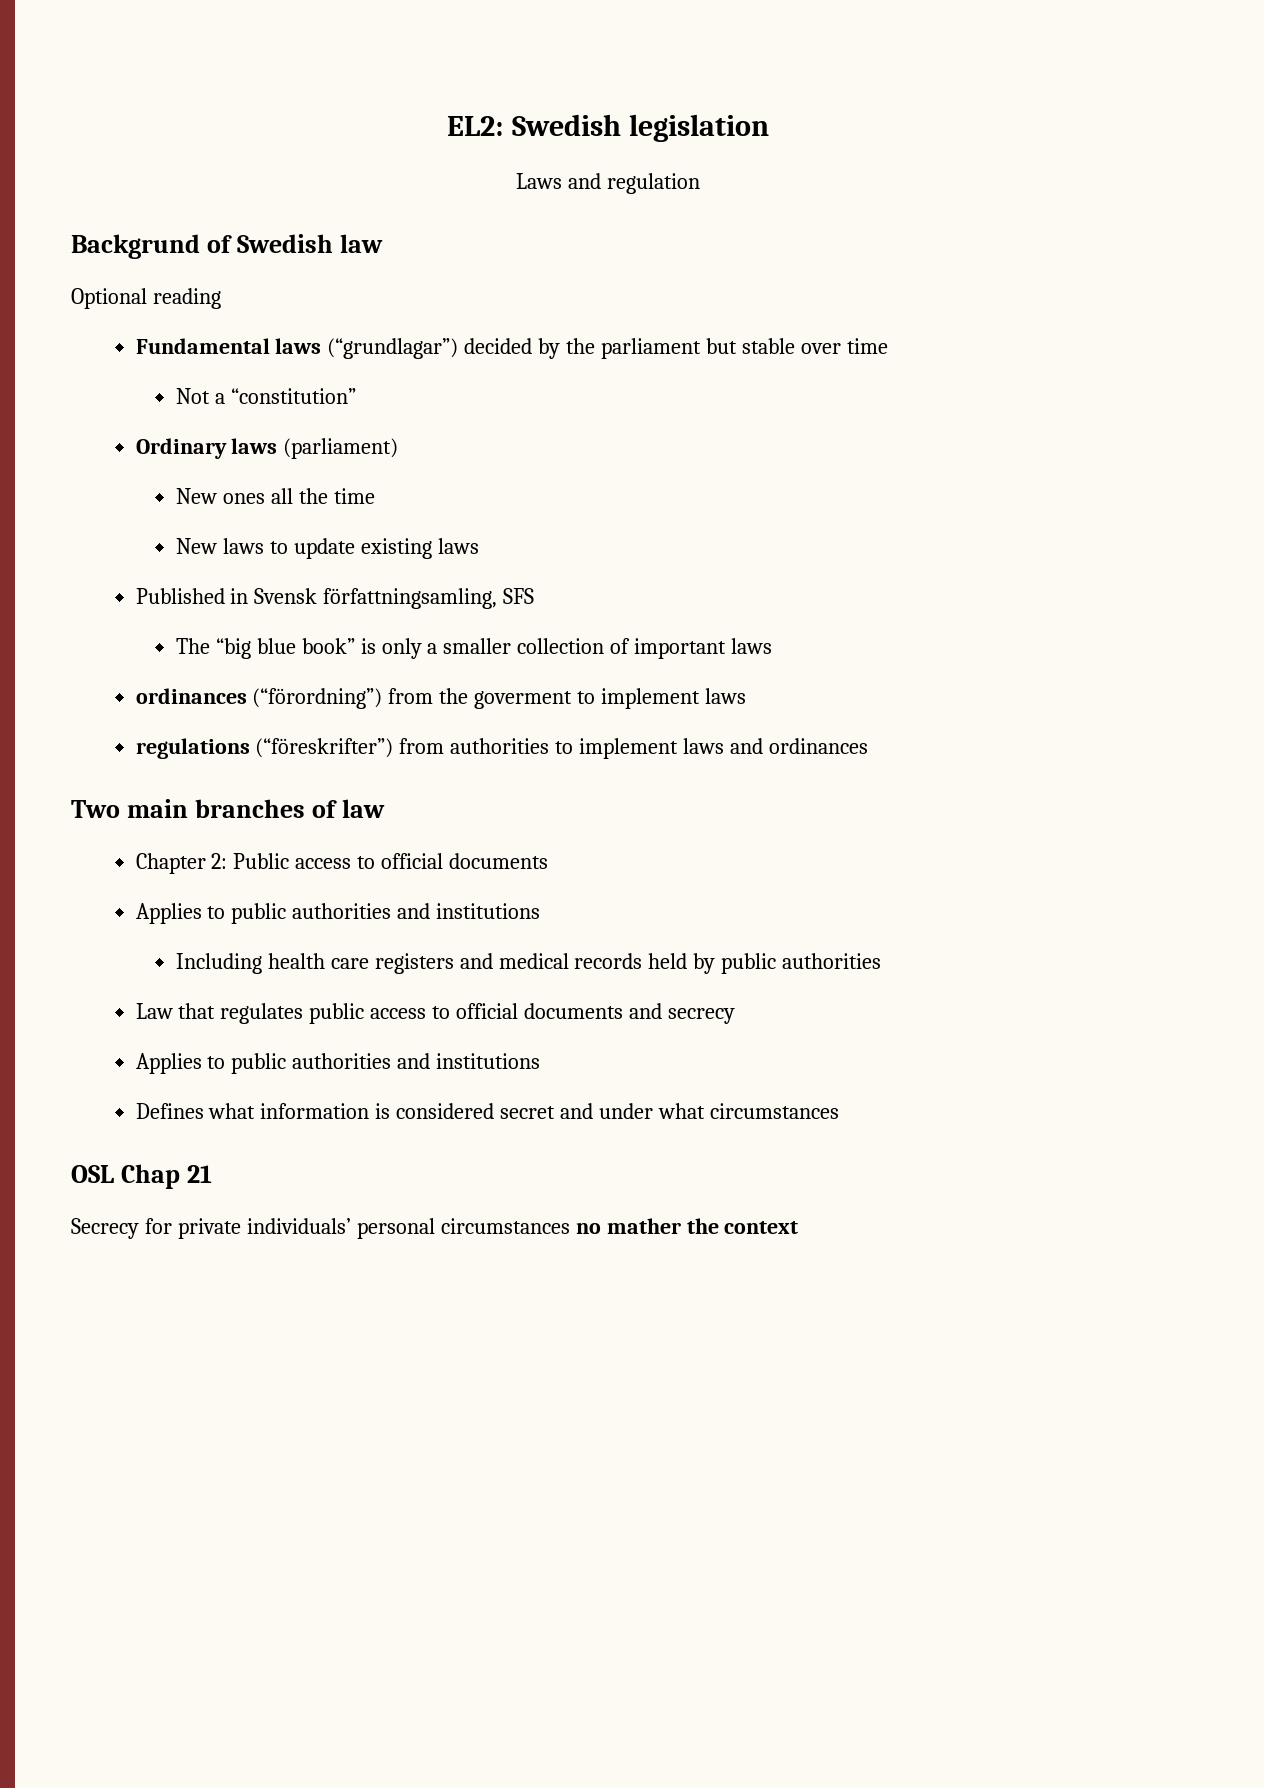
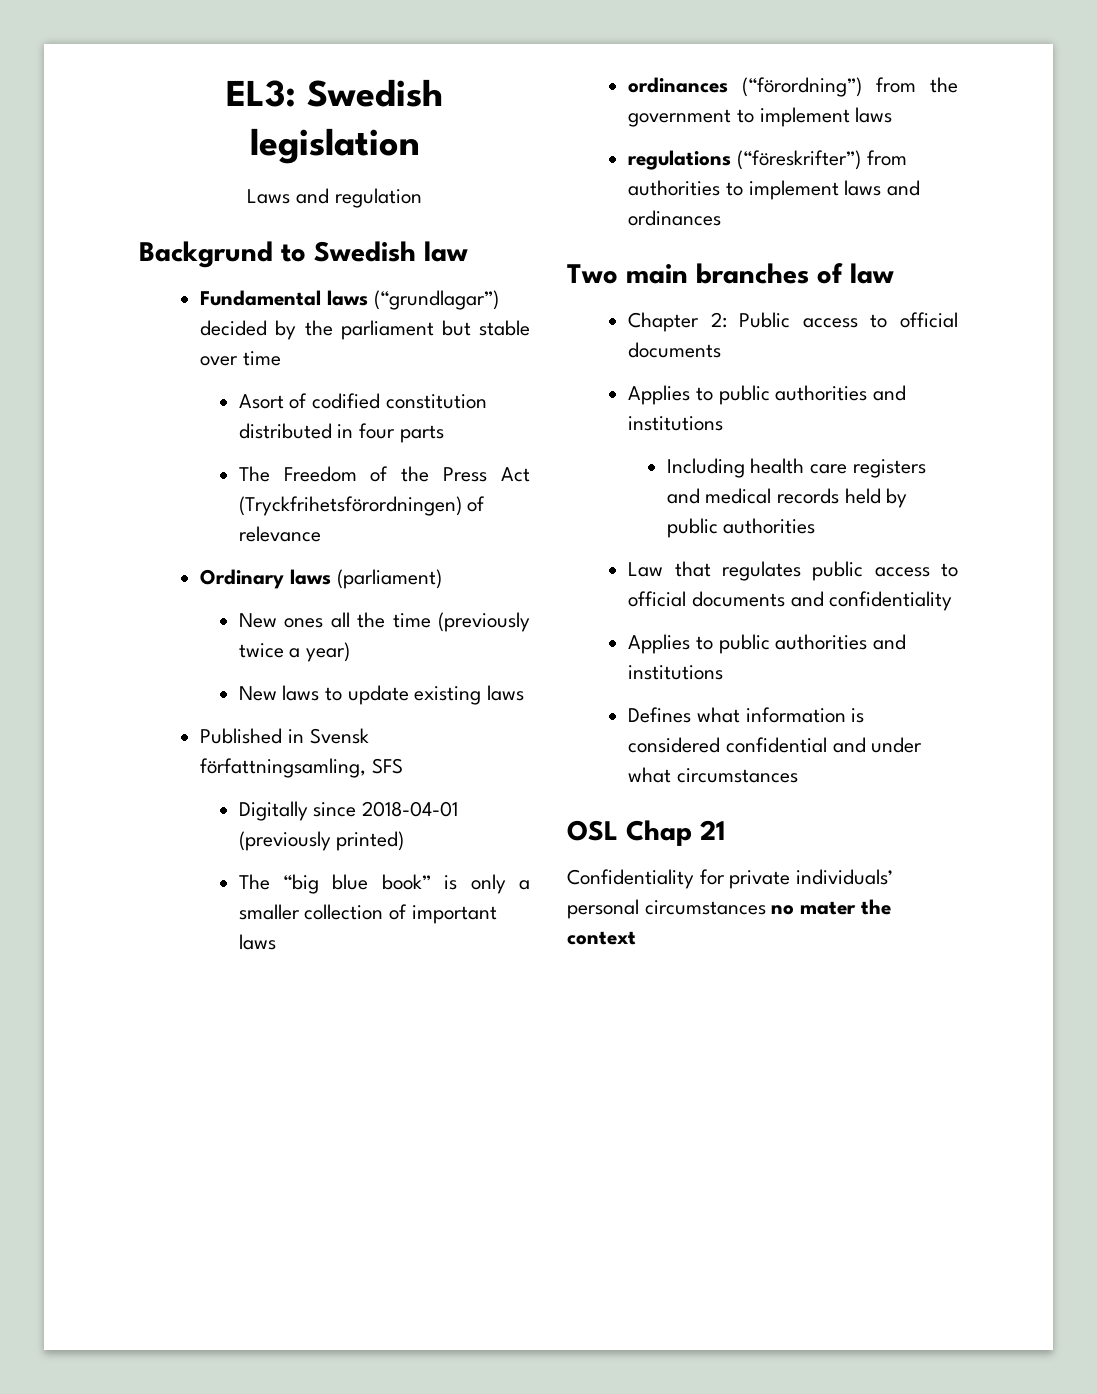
- EL2: Swedish legislation
+ EL3: Swedish legislation
- Backgrund of Swedish law
+ Backgrund to Swedish law
- Optional reading
- Not a “constitution”
+ Asort of codified constitution distributed in four parts
+ The Freedom of the Press Act (Tryckfrihetsförordningen) of relevance
- New ones all the time
+ New ones all the time (previously twice a year)
+ Digitally since 2018-04-01 (previously printed)
- ordinances (“förordning”) from the goverment to implement laws
+ ordinances (“förordning”) from the government to implement laws
- Law that regulates public access to official documents and secrecy
+ Law that regulates public access to official documents and confidentiality
- Defines what information is considered secret and under what circumstances
+ Defines what information is considered confidential and under what circumstances
- Secrecy for private individuals’ personal circumstances no mather the context
+ Confidentiality for private individuals’ personal circumstances no mater the context

